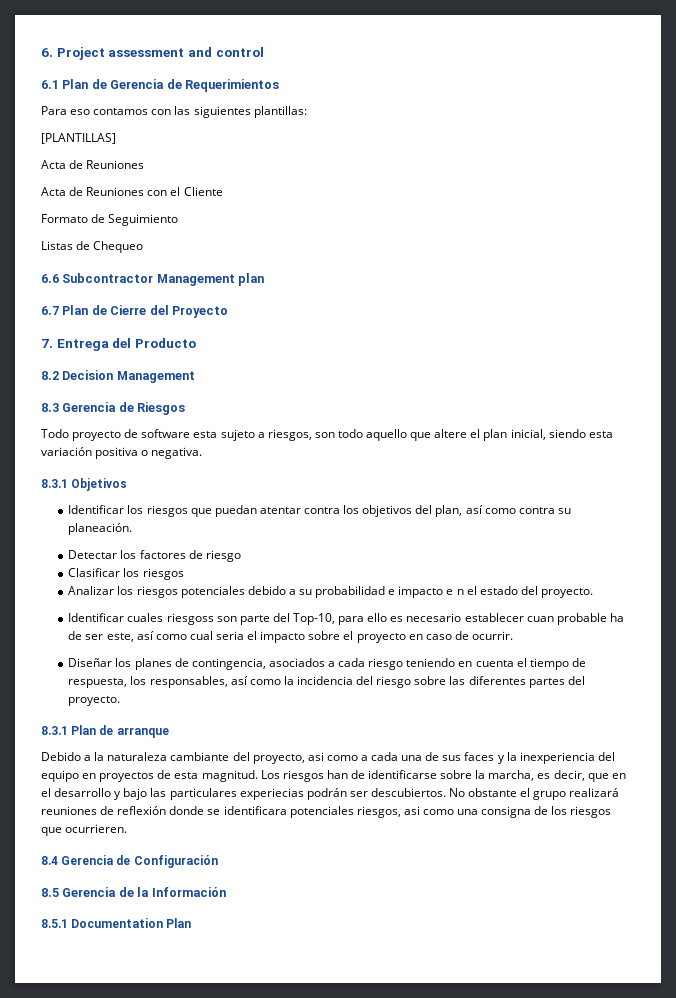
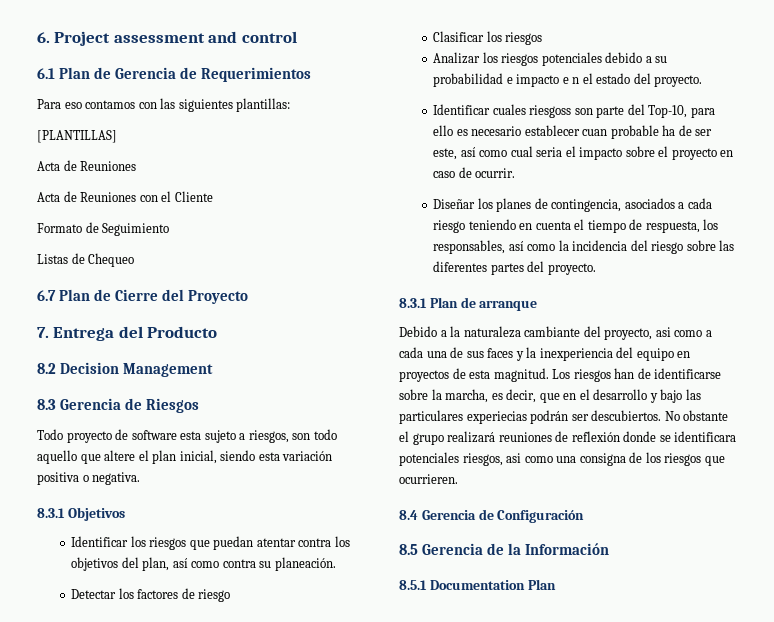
- 6.6 Subcontractor Management plan

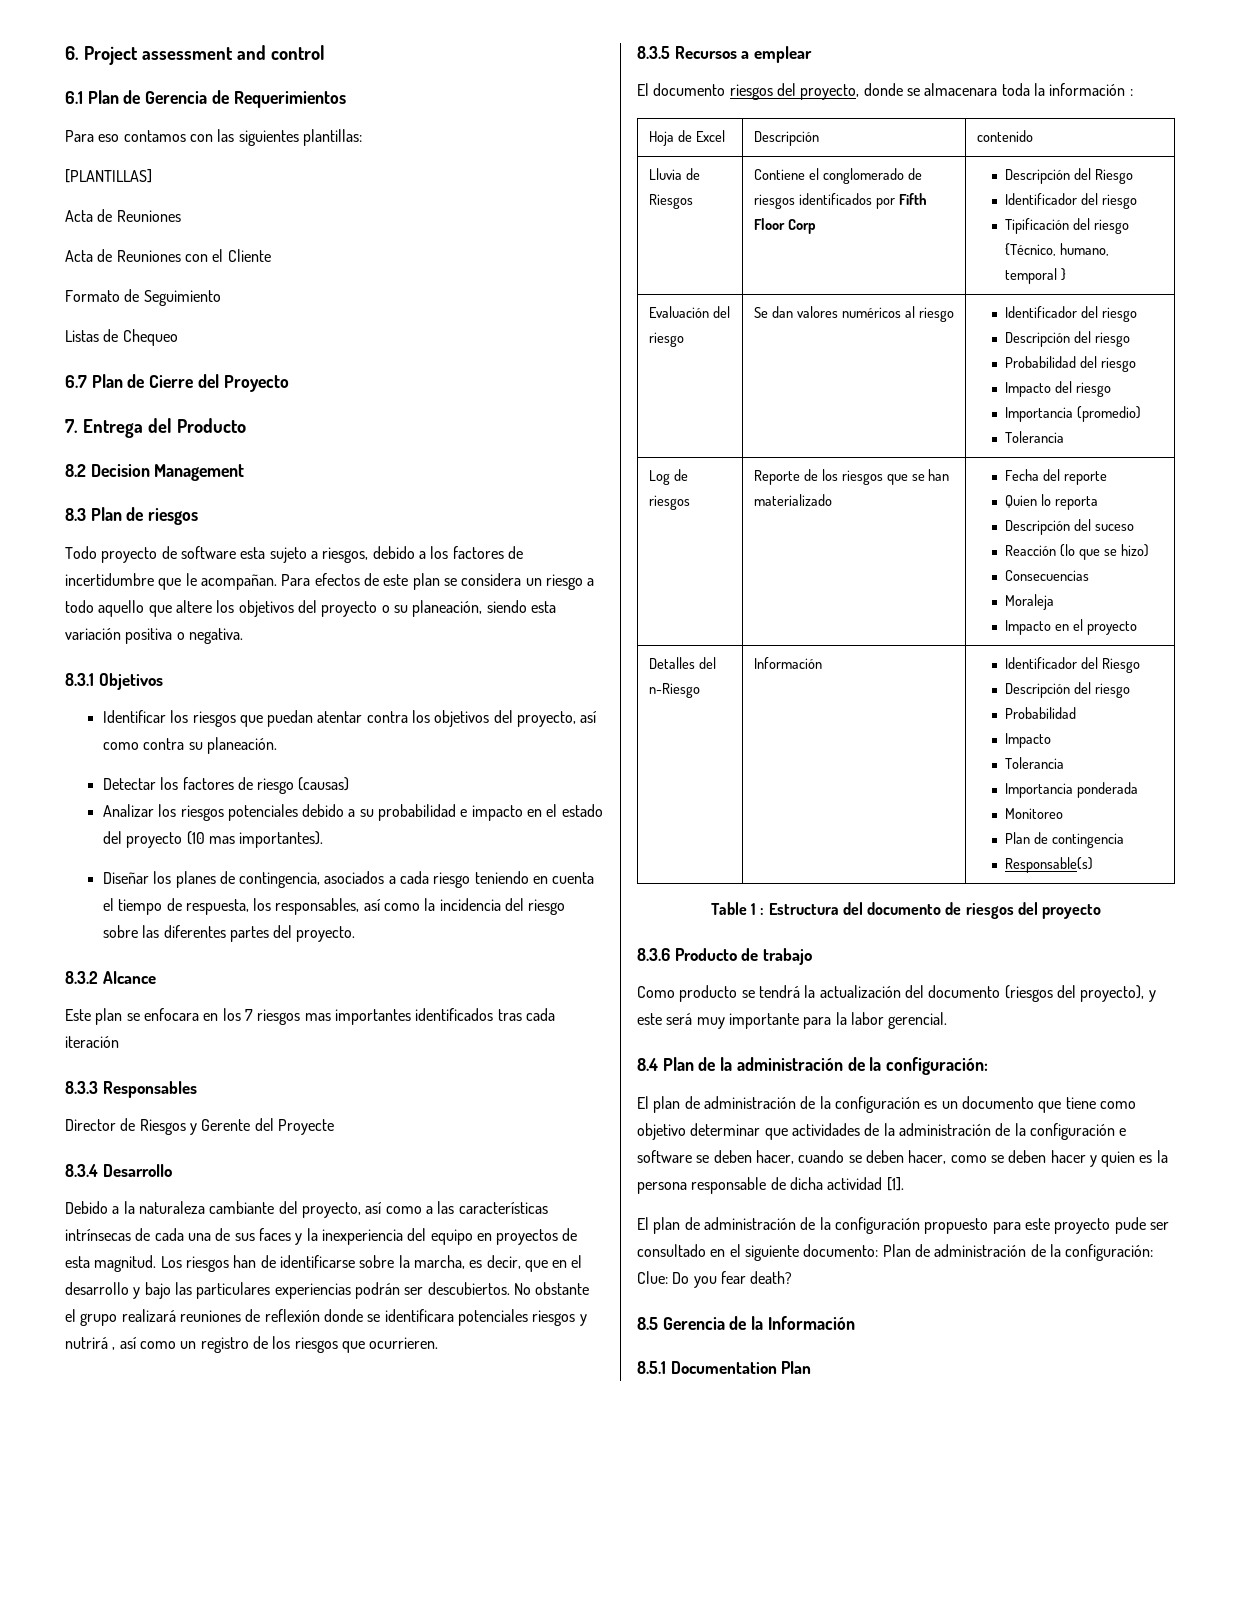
- 8.3 Gerencia de Riesgos
+ 8.3 Plan de riesgos
- Todo proyecto de software esta sujeto a riesgos, son todo aquello que altere el plan inicial, siendo esta variación positiva o negativa.
+ Todo proyecto de software esta sujeto a riesgos, debido a los factores de incertidumbre que le acompañan. Para efectos de este plan se considera un riesgo a todo aquello que altere los objetivos del proyecto o su planeación, siendo esta variación positiva o negativa.
- Identificar los riesgos que puedan atentar contra los objetivos del plan, así como contra su planeación.
+ Identificar los riesgos que puedan atentar contra los objetivos del proyecto, así como contra su planeación.
- Detectar los factores de riesgo
- Clasificar los riesgos
+ Detectar los factores de riesgo (causas)
- Analizar los riesgos potenciales debido a su probabilidad e impacto e n el estado del proyecto.
- Identificar cuales riesgoss son parte del Top-10, para ello es necesario establecer cuan probable ha de ser este, así como cual seria el impacto sobre el proyecto en caso de ocurrir.
+ Analizar los riesgos potenciales debido a su probabilidad e impacto en el estado del proyecto (10 mas importantes).
- 8.3.1 Plan de arranque
+ 8.3.2 Alcance
+ Este plan se enfocara en los 7 riesgos mas importantes identificados tras cada iteración
+ 8.3.3 Responsables
+ Director de Riesgos y Gerente del Proyecte
+ 8.3.4 Desarrollo
- Debido a la naturaleza cambiante del proyecto, asi como a cada una de sus faces y la inexperiencia del equipo en proyectos de esta magnitud.
+ Debido a la naturaleza cambiante del proyecto, así como a las características intrínsecas de cada una de sus faces y la inexperiencia del equipo en proyectos de esta magnitud.
- Los riesgos han de identificarse sobre la marcha, es decir, que en el desarrollo y bajo las particulares experiecias podrán ser descubiertos.
+ Los riesgos han de identificarse sobre la marcha, es decir, que en el desarrollo y bajo las particulares experiencias podrán ser descubiertos.
- No obstante el grupo realizará reuniones de reflexión donde se identificara potenciales riesgos, asi como una consigna de los riesgos que ocurrieren.
+ No obstante el grupo realizará reuniones de reflexión donde se identificara potenciales riesgos y nutrirá , así como un registro de los riesgos que ocurrieren.
- 8.4 Gerencia de Configuración
+ 8.3.5 Recursos a emplear
+ El documento riesgos del proyecto, donde se almacenara toda la información :
+ Hoja de Excel | Descripción | contenido
+ Lluvia de Riesgos | Contiene el conglomerado de riesgos identificados por Fifth Floor Corp | Descripción del Riesgo
+ Identificador del riesgo
+ Tipificación del riesgo {Técnico, humano, temporal }
+ Evaluación del riesgo | Se dan valores numéricos al riesgo | Identificador del riesgo
+ Descripción del riesgo
+ Probabilidad del riesgo
+ Impacto del riesgo
+ Importancia (promedio)
+ Tolerancia
+ Log de riesgos | Reporte de los riesgos que se han materializado | Fecha del reporte
+ Quien lo reporta
+ Descripción del suceso
+ Reacción (lo que se hizo)
+ Consecuencias
+ Moraleja
+ Impacto en el proyecto
+ Detalles del n-Riesgo | Información | Identificador del Riesgo
+ Descripción del riesgo
+ Probabilidad
+ Impacto
+ Tolerancia
+ Importancia ponderada
+ Monitoreo
+ Plan de contingencia
+ Responsable(s)
+ Table 1 : Estructura del documento de riesgos del proyecto
+ 8.3.6 Producto de trabajo
+ Como producto se tendrá la actualización del documento (riesgos del proyecto), y este será muy importante para la labor gerencial.
+ 8.4 Plan de la administración de la configuración:
+ El plan de administración de la configuración es un documento que tiene como objetivo determinar que actividades de la administración de la configuración e software se deben hacer, cuando se deben hacer, como se deben hacer y quien es la persona responsable de dicha actividad [1].
+ El plan de administración de la configuración propuesto para este proyecto pude ser consultado en el siguiente documento: Plan de administración de la configuración: Clue: Do you fear death?

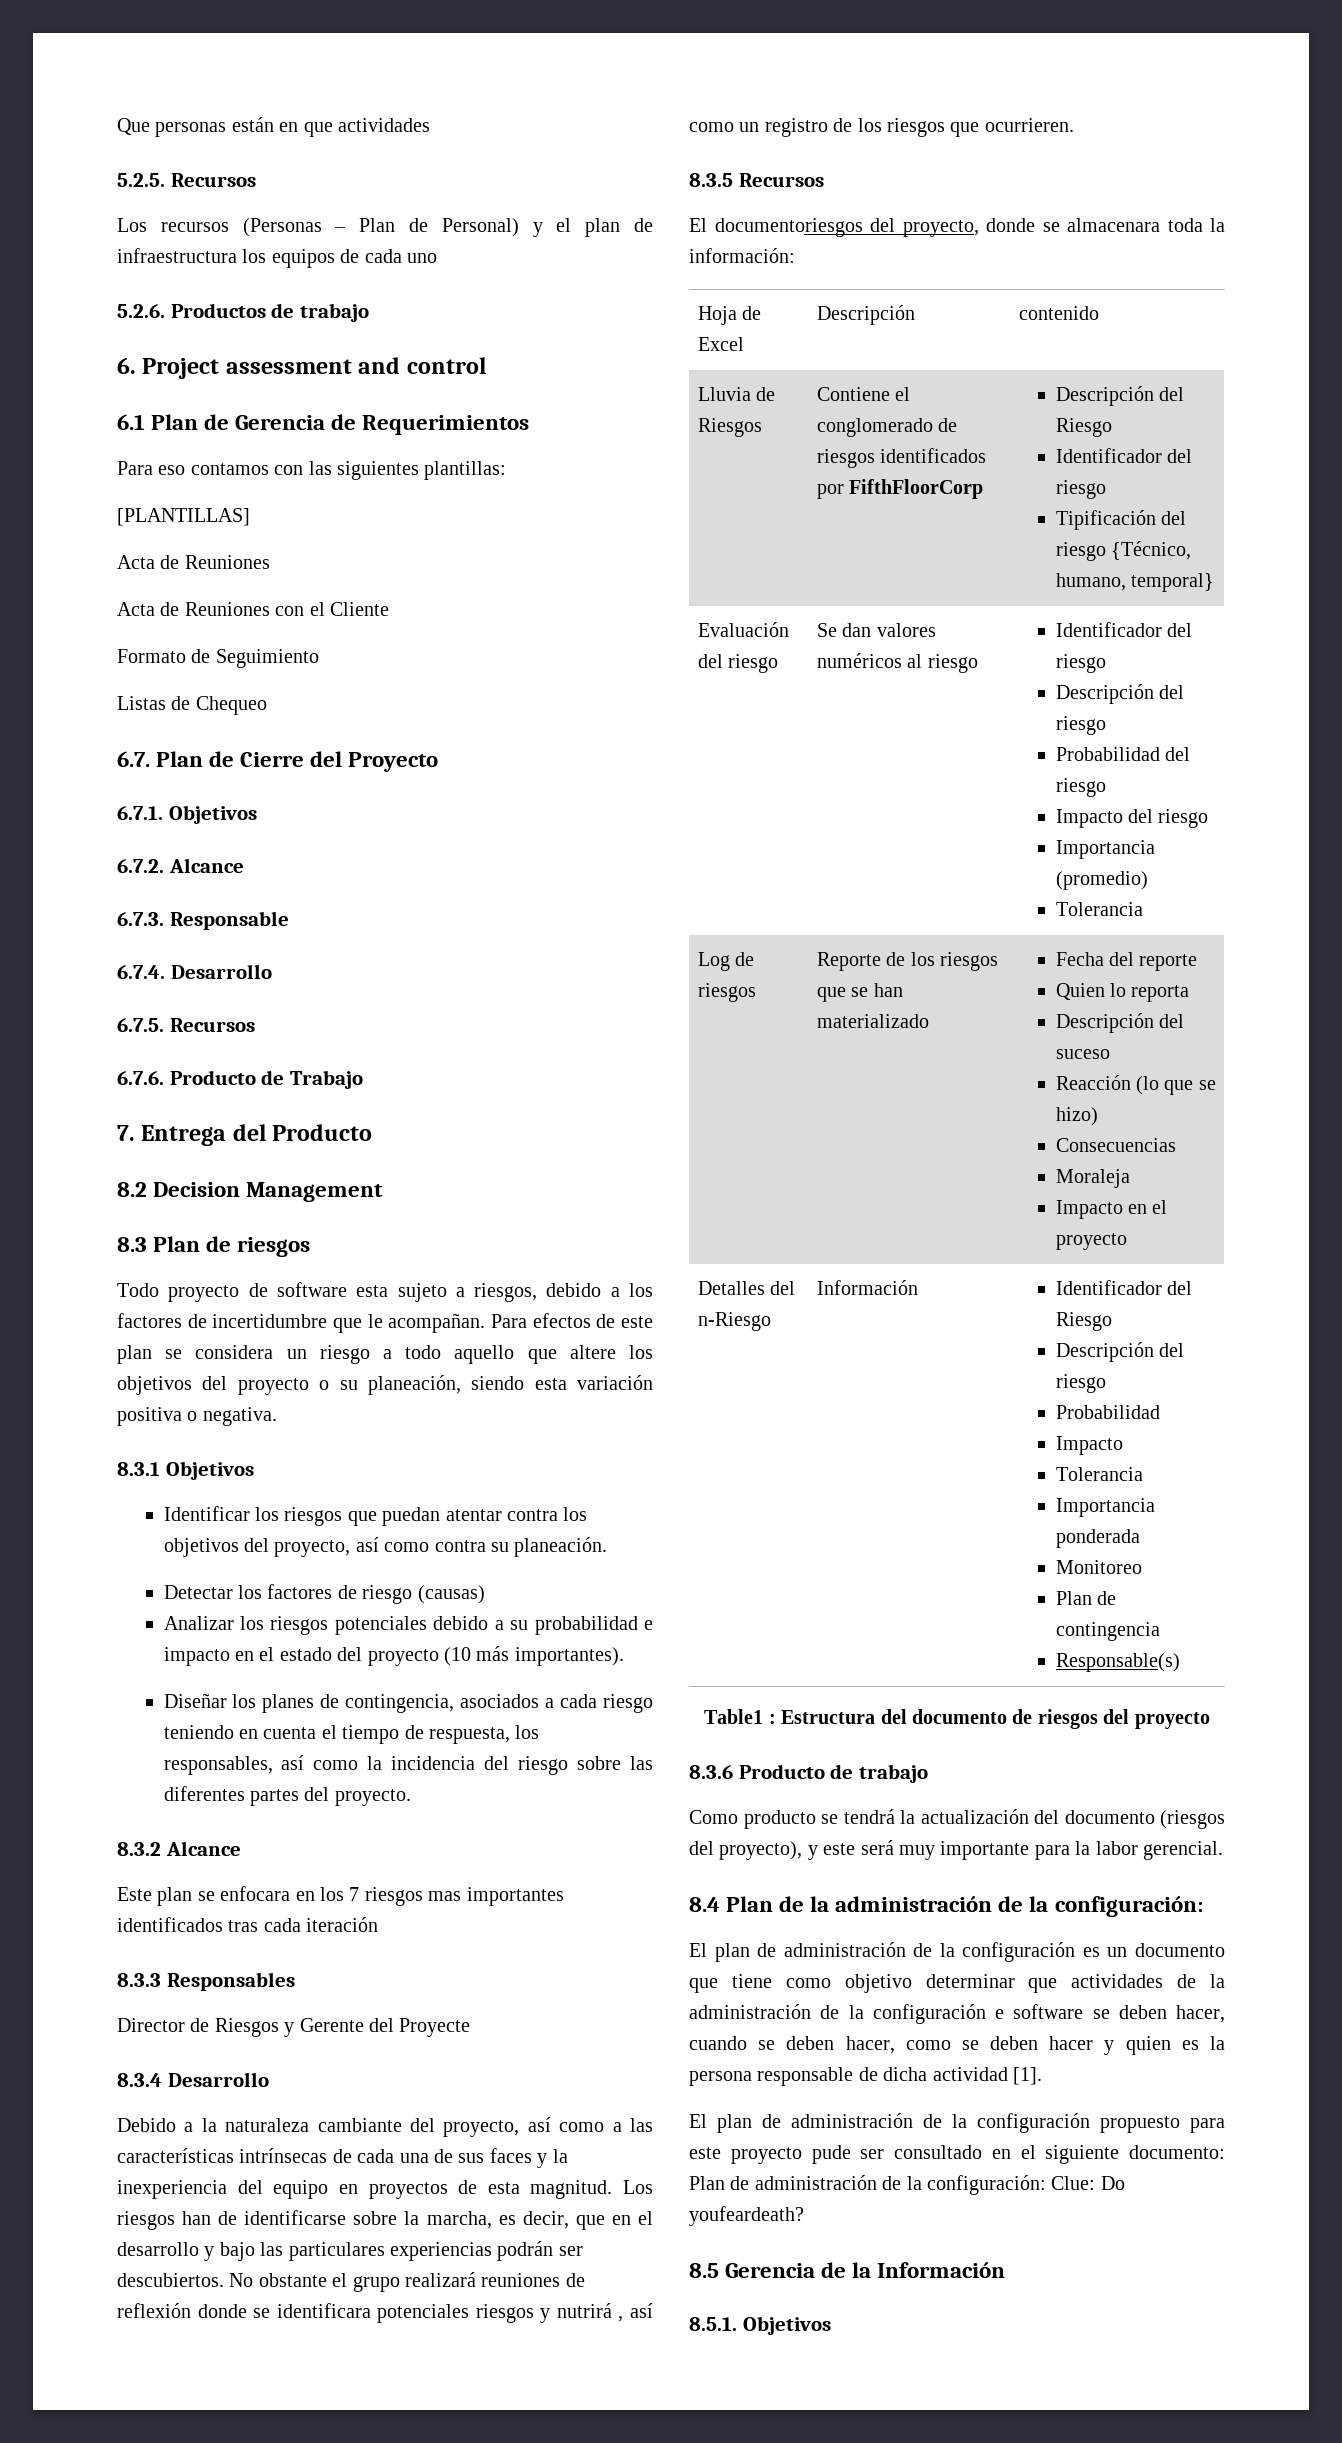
+ Que personas están en que actividades
+ 5.2.5. Recursos
+ Los recursos (Personas – Plan de Personal) y el plan de infraestructura los equipos de cada uno
+ 5.2.6. Productos de trabajo
- 6.7 Plan de Cierre del Proyecto
+ 6.7. Plan de Cierre del Proyecto
+ 6.7.1. Objetivos
+ 6.7.2. Alcance
+ 6.7.3. Responsable
+ 6.7.4. Desarrollo
+ 6.7.5. Recursos
+ 6.7.6. Producto de Trabajo
- Analizar los riesgos potenciales debido a su probabilidad e impacto en el estado del proyecto (10 mas importantes).
+ Analizar los riesgos potenciales debido a su probabilidad e impacto en el estado del proyecto (10 más importantes).
- 8.3.5 Recursos a emplear
- El documento riesgos del proyecto, donde se almacenara toda la información :
+ 8.3.5 Recursos
+ El documentoriesgos del proyecto, donde se almacenara toda la información:
- Lluvia de Riesgos | Contiene el conglomerado de riesgos identificados por Fifth Floor Corp | Descripción del Riesgo
+ Lluvia de Riesgos | Contiene el conglomerado de riesgos identificados por FifthFloorCorp | Descripción del Riesgo
  Identificador del riesgo
- Tipificación del riesgo {Técnico, humano, temporal }
+ Tipificación del riesgo {Técnico, humano, temporal}
- Table 1 : Estructura del documento de riesgos del proyecto
+ Table1 : Estructura del documento de riesgos del proyecto
- El plan de administración de la configuración propuesto para este proyecto pude ser consultado en el siguiente documento: Plan de administración de la configuración: Clue: Do you fear death?
+ El plan de administración de la configuración propuesto para este proyecto pude ser consultado en el siguiente documento: Plan de administración de la configuración: Clue: Do youfeardeath?
- 8.5.1 Documentation Plan
+ 8.5.1. Objetivos

